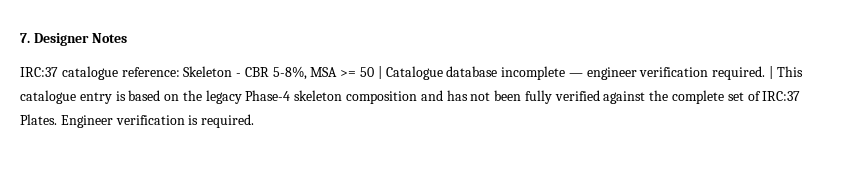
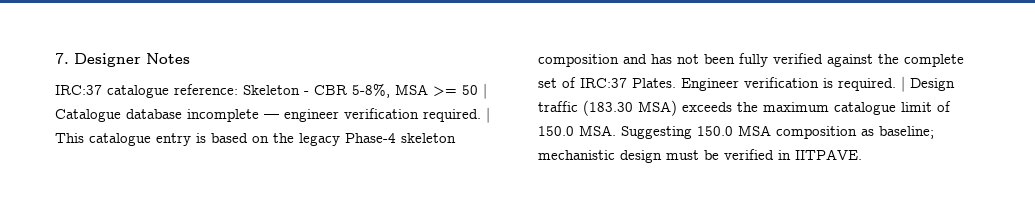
+ | Design traffic (183.30 MSA) exceeds the maximum catalogue limit of 150.0 MSA. Suggesting 150.0 MSA composition as baseline; mechanistic design must be verified in IITPAVE.

